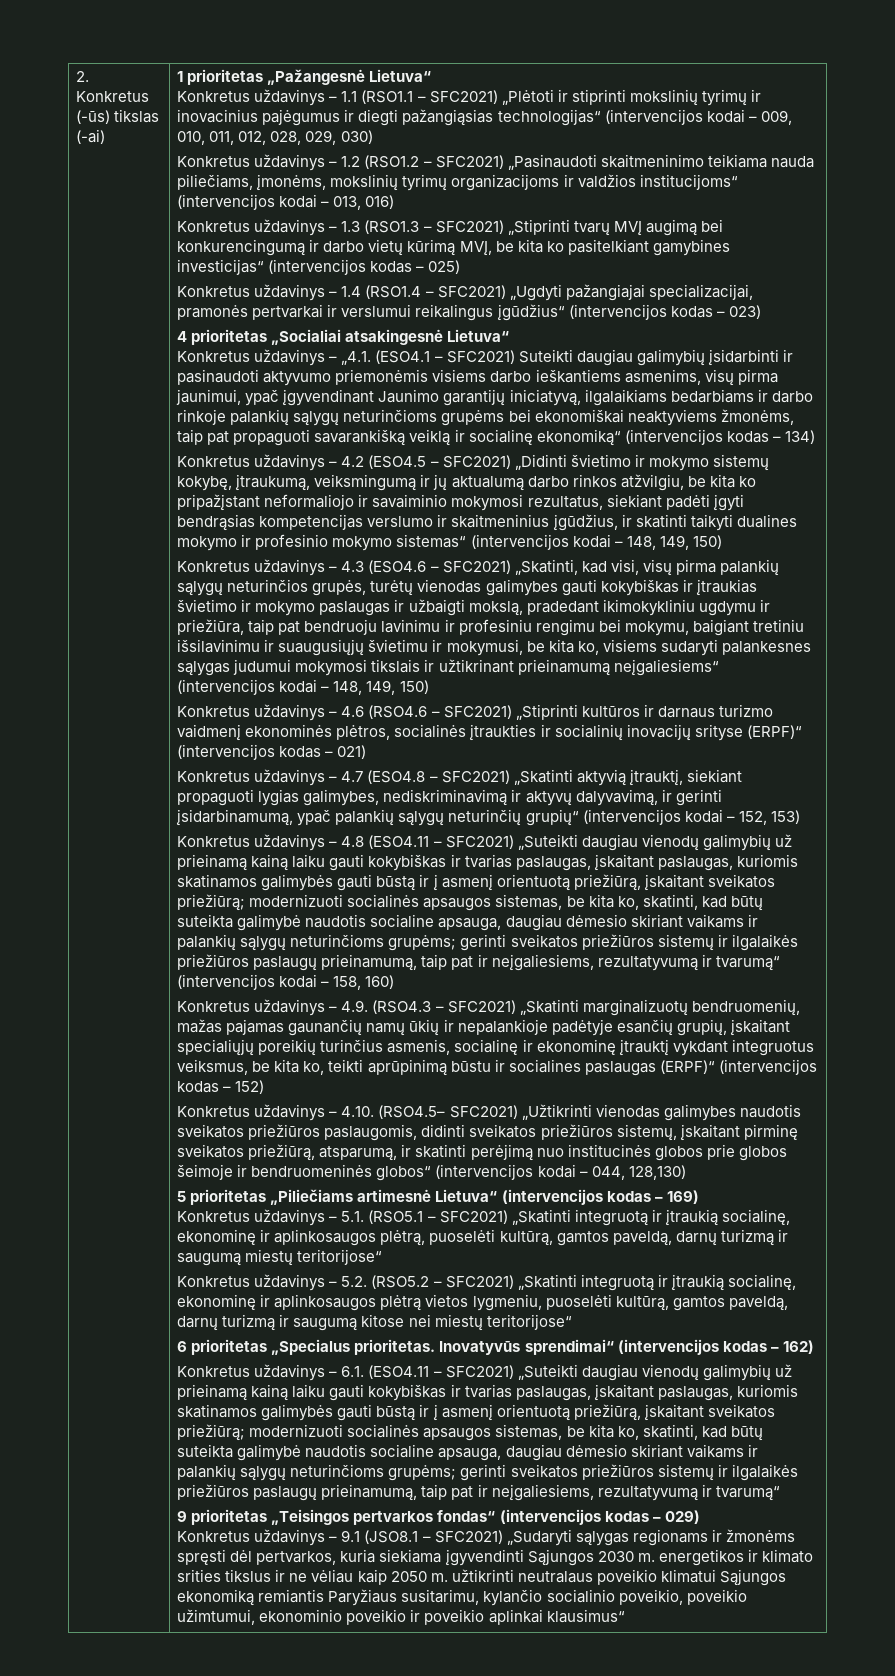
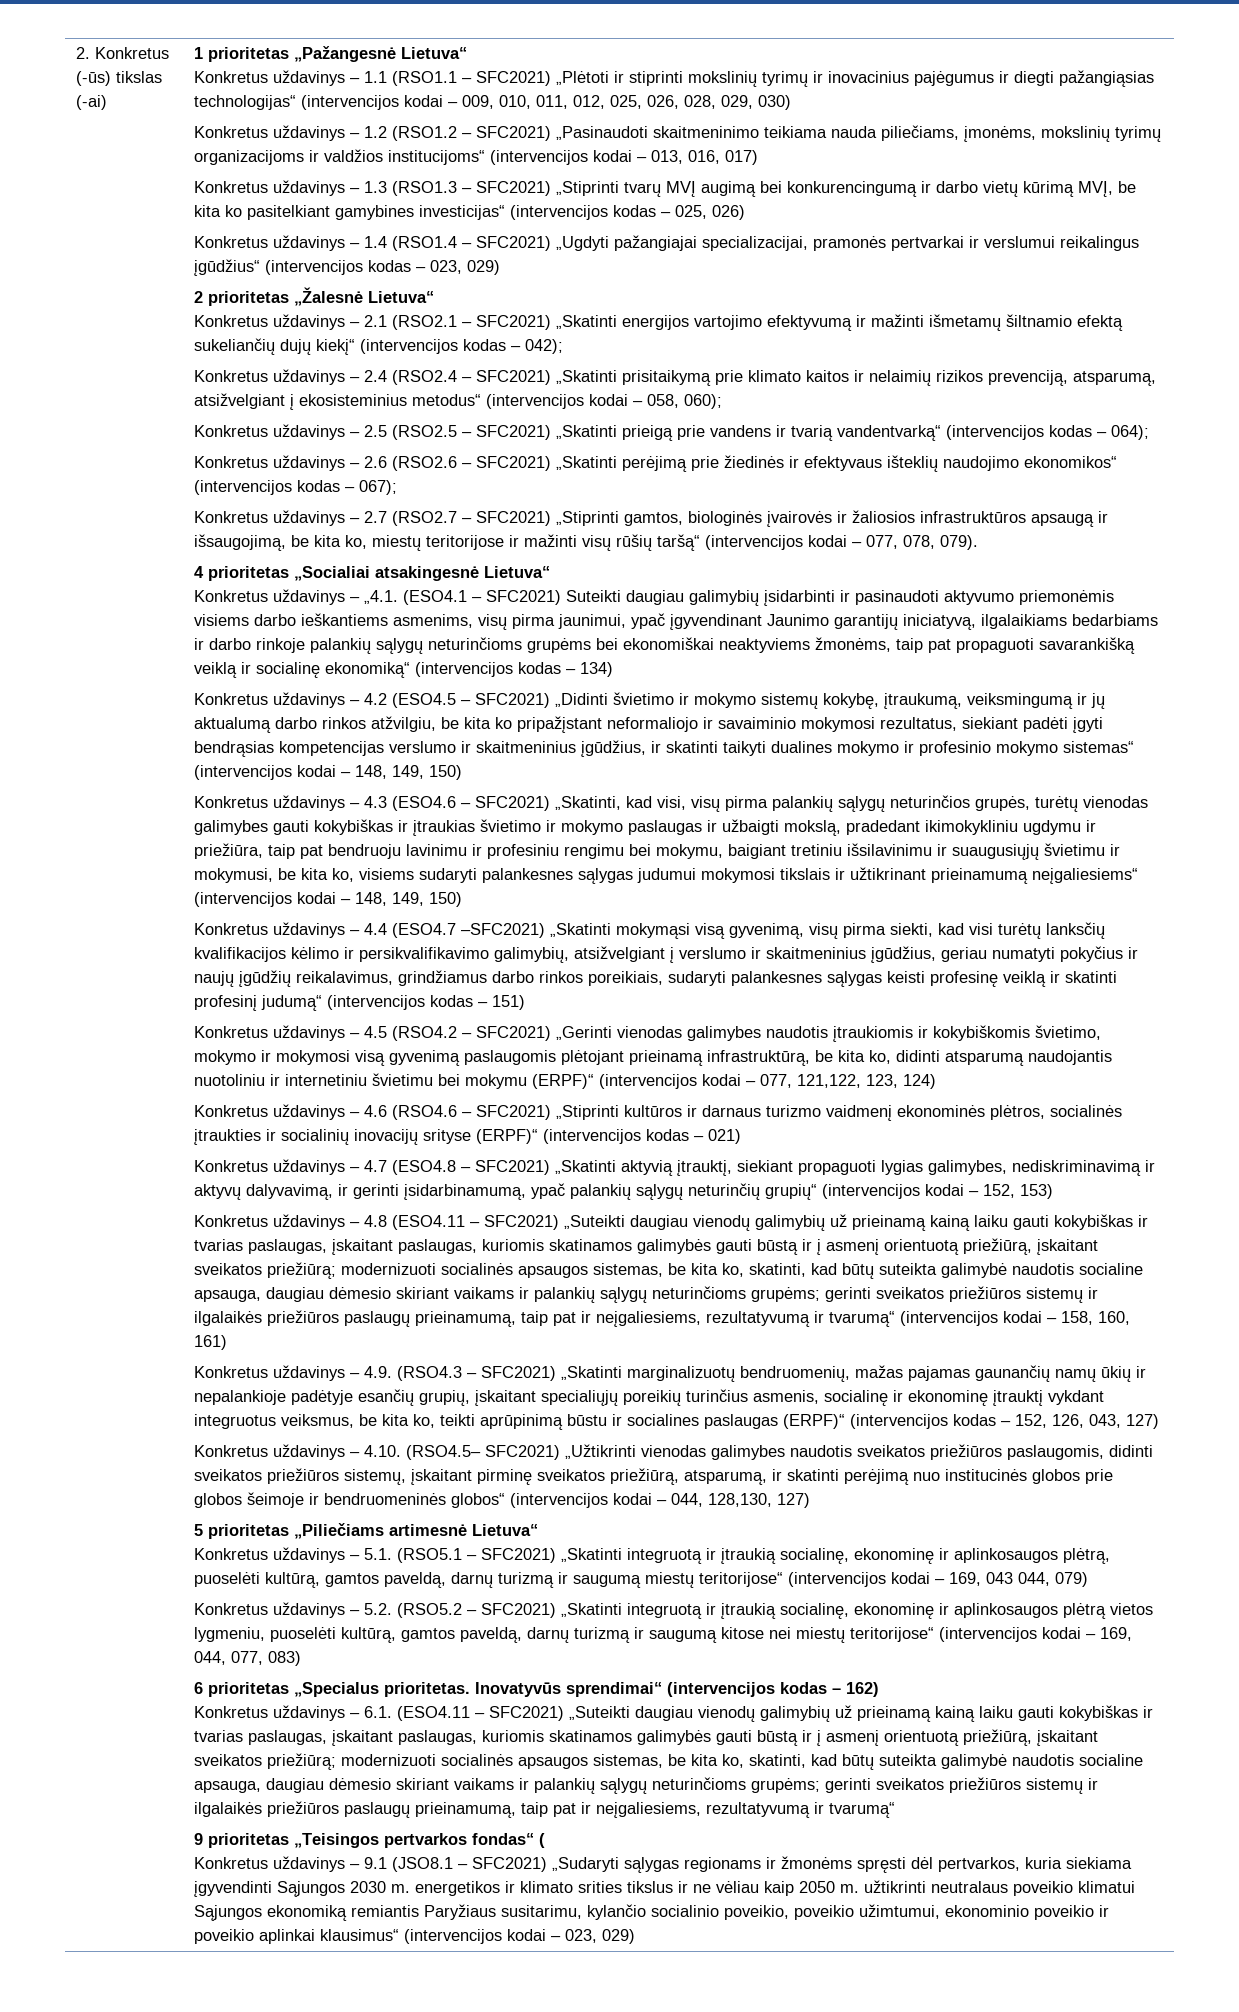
- Konkretus uždavinys – 1.1 (RSO1.1 – SFC2021) „Plėtoti ir stiprinti mokslinių tyrimų ir inovacinius pajėgumus ir diegti pažangiąsias technologijas“ (intervencijos kodai – 009, 010, 011, 012, 028, 029, 030)
+ Konkretus uždavinys – 1.1 (RSO1.1 – SFC2021) „Plėtoti ir stiprinti mokslinių tyrimų ir inovacinius pajėgumus ir diegti pažangiąsias technologijas“ (intervencijos kodai – 009, 010, 011, 012, 025, 026, 028, 029, 030)
- Konkretus uždavinys – 1.2 (RSO1.2 – SFC2021) „Pasinaudoti skaitmeninimo teikiama nauda piliečiams, įmonėms, mokslinių tyrimų organizacijoms ir valdžios institucijoms“ (intervencijos kodai – 013, 016)
+ Konkretus uždavinys – 1.2 (RSO1.2 – SFC2021) „Pasinaudoti skaitmeninimo teikiama nauda piliečiams, įmonėms, mokslinių tyrimų organizacijoms ir valdžios institucijoms“ (intervencijos kodai – 013, 016, 017)
- Konkretus uždavinys – 1.3 (RSO1.3 – SFC2021) „Stiprinti tvarų MVĮ augimą bei konkurencingumą ir darbo vietų kūrimą MVĮ, be kita ko pasitelkiant gamybines investicijas“ (intervencijos kodas – 025)
+ Konkretus uždavinys – 1.3 (RSO1.3 – SFC2021) „Stiprinti tvarų MVĮ augimą bei konkurencingumą ir darbo vietų kūrimą MVĮ, be kita ko pasitelkiant gamybines investicijas“ (intervencijos kodas – 025, 026)
- Konkretus uždavinys – 1.4 (RSO1.4 – SFC2021) „Ugdyti pažangiajai specializacijai, pramonės pertvarkai ir verslumui reikalingus įgūdžius“ (intervencijos kodas – 023)
+ Konkretus uždavinys – 1.4 (RSO1.4 – SFC2021) „Ugdyti pažangiajai specializacijai, pramonės pertvarkai ir verslumui reikalingus įgūdžius“ (intervencijos kodas – 023, 029)
+ 2 prioritetas „Žalesnė Lietuva“
+ Konkretus uždavinys – 2.1 (RSO2.1 – SFC2021) „Skatinti energijos vartojimo efektyvumą ir mažinti išmetamų šiltnamio efektą sukeliančių dujų kiekį“ (intervencijos kodas – 042);
+ Konkretus uždavinys – 2.4 (RSO2.4 – SFC2021) „Skatinti prisitaikymą prie klimato kaitos ir nelaimių rizikos prevenciją, atsparumą, atsižvelgiant į ekosisteminius metodus“ (intervencijos kodai – 058, 060);
+ Konkretus uždavinys – 2.5 (RSO2.5 – SFC2021) „Skatinti prieigą prie vandens ir tvarią vandentvarką“ (intervencijos kodas – 064);
+ Konkretus uždavinys – 2.6 (RSO2.6 – SFC2021) „Skatinti perėjimą prie žiedinės ir efektyvaus išteklių naudojimo ekonomikos“ (intervencijos kodas – 067);
+ Konkretus uždavinys – 2.7 (RSO2.7 – SFC2021) „Stiprinti gamtos, biologinės įvairovės ir žaliosios infrastruktūros apsaugą ir išsaugojimą, be kita ko, miestų teritorijose ir mažinti visų rūšių taršą“ (intervencijos kodai – 077, 078, 079).
+ Konkretus uždavinys – 4.4 (ESO4.7 –SFC2021) „Skatinti mokymąsi visą gyvenimą, visų pirma siekti, kad visi turėtų lanksčių kvalifikacijos kėlimo ir persikvalifikavimo galimybių, atsižvelgiant į verslumo ir skaitmeninius įgūdžius, geriau numatyti pokyčius ir naujų įgūdžių reikalavimus, grindžiamus darbo rinkos poreikiais, sudaryti palankesnes sąlygas keisti profesinę veiklą ir skatinti profesinį judumą“ (intervencijos kodas – 151)
+ Konkretus uždavinys – 4.5 (RSO4.2 – SFC2021) „Gerinti vienodas galimybes naudotis įtraukiomis ir kokybiškomis švietimo, mokymo ir mokymosi visą gyvenimą paslaugomis plėtojant prieinamą infrastruktūrą, be kita ko, didinti atsparumą naudojantis nuotoliniu ir internetiniu švietimu bei mokymu (ERPF)“ (intervencijos kodai – 077, 121,122, 123, 124)
- gerinti sveikatos priežiūros sistemų ir ilgalaikės priežiūros paslaugų prieinamumą, taip pat ir neįgaliesiems, rezultatyvumą ir tvarumą“ (intervencijos kodai – 158, 160)
+ gerinti sveikatos priežiūros sistemų ir ilgalaikės priežiūros paslaugų prieinamumą, taip pat ir neįgaliesiems, rezultatyvumą ir tvarumą“ (intervencijos kodai – 158, 160, 161)
- Konkretus uždavinys – 4.9. (RSO4.3 – SFC2021) „Skatinti marginalizuotų bendruomenių, mažas pajamas gaunančių namų ūkių ir nepalankioje padėtyje esančių grupių, įskaitant specialiųjų poreikių turinčius asmenis, socialinę ir ekonominę įtrauktį vykdant integruotus veiksmus, be kita ko, teikti aprūpinimą būstu ir socialines paslaugas (ERPF)“ (intervencijos kodas – 152)
+ Konkretus uždavinys – 4.9. (RSO4.3 – SFC2021) „Skatinti marginalizuotų bendruomenių, mažas pajamas gaunančių namų ūkių ir nepalankioje padėtyje esančių grupių, įskaitant specialiųjų poreikių turinčius asmenis, socialinę ir ekonominę įtrauktį vykdant integruotus veiksmus, be kita ko, teikti aprūpinimą būstu ir socialines paslaugas (ERPF)“ (intervencijos kodas – 152, 126, 043, 127)
- Konkretus uždavinys – 4.10. (RSO4.5– SFC2021) „Užtikrinti vienodas galimybes naudotis sveikatos priežiūros paslaugomis, didinti sveikatos priežiūros sistemų, įskaitant pirminę sveikatos priežiūrą, atsparumą, ir skatinti perėjimą nuo institucinės globos prie globos šeimoje ir bendruomeninės globos“ (intervencijos kodai – 044, 128,130)
+ Konkretus uždavinys – 4.10. (RSO4.5– SFC2021) „Užtikrinti vienodas galimybes naudotis sveikatos priežiūros paslaugomis, didinti sveikatos priežiūros sistemų, įskaitant pirminę sveikatos priežiūrą, atsparumą, ir skatinti perėjimą nuo institucinės globos prie globos šeimoje ir bendruomeninės globos“ (intervencijos kodai – 044, 128,130, 127)
- 5 prioritetas „Piliečiams artimesnė Lietuva“ (intervencijos kodas – 169)
+ 5 prioritetas „Piliečiams artimesnė Lietuva“
- Konkretus uždavinys – 5.1. (RSO5.1 – SFC2021) „Skatinti integruotą ir įtraukią socialinę, ekonominę ir aplinkosaugos plėtrą, puoselėti kultūrą, gamtos paveldą, darnų turizmą ir saugumą miestų teritorijose“
+ Konkretus uždavinys – 5.1. (RSO5.1 – SFC2021) „Skatinti integruotą ir įtraukią socialinę, ekonominę ir aplinkosaugos plėtrą, puoselėti kultūrą, gamtos paveldą, darnų turizmą ir saugumą miestų teritorijose“ (intervencijos kodai – 169, 043 044, 079)
- Konkretus uždavinys – 5.2. (RSO5.2 – SFC2021) „Skatinti integruotą ir įtraukią socialinę, ekonominę ir aplinkosaugos plėtrą vietos lygmeniu, puoselėti kultūrą, gamtos paveldą, darnų turizmą ir saugumą kitose nei miestų teritorijose“
+ Konkretus uždavinys – 5.2. (RSO5.2 – SFC2021) „Skatinti integruotą ir įtraukią socialinę, ekonominę ir aplinkosaugos plėtrą vietos lygmeniu, puoselėti kultūrą, gamtos paveldą, darnų turizmą ir saugumą kitose nei miestų teritorijose“ (intervencijos kodai – 169, 044, 077, 083)
- 9 prioritetas „Teisingos pertvarkos fondas“ (intervencijos kodas – 029)
+ 9 prioritetas „Teisingos pertvarkos fondas“ (
- Konkretus uždavinys – 9.1 (JSO8.1 – SFC2021) „Sudaryti sąlygas regionams ir žmonėms spręsti dėl pertvarkos, kuria siekiama įgyvendinti Sąjungos 2030 m. energetikos ir klimato srities tikslus ir ne vėliau kaip 2050 m. užtikrinti neutralaus poveikio klimatui Sąjungos ekonomiką remiantis Paryžiaus susitarimu, kylančio socialinio poveikio, poveikio užimtumui, ekonominio poveikio ir poveikio aplinkai klausimus“
+ Konkretus uždavinys – 9.1 (JSO8.1 – SFC2021) „Sudaryti sąlygas regionams ir žmonėms spręsti dėl pertvarkos, kuria siekiama įgyvendinti Sąjungos 2030 m. energetikos ir klimato srities tikslus ir ne vėliau kaip 2050 m. užtikrinti neutralaus poveikio klimatui Sąjungos ekonomiką remiantis Paryžiaus susitarimu, kylančio socialinio poveikio, poveikio užimtumui, ekonominio poveikio ir poveikio aplinkai klausimus“ (intervencijos kodai – 023, 029)

